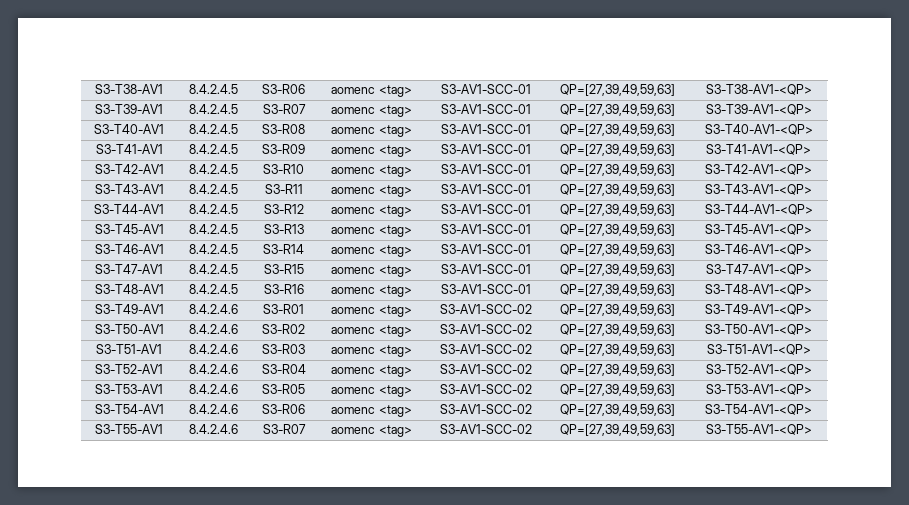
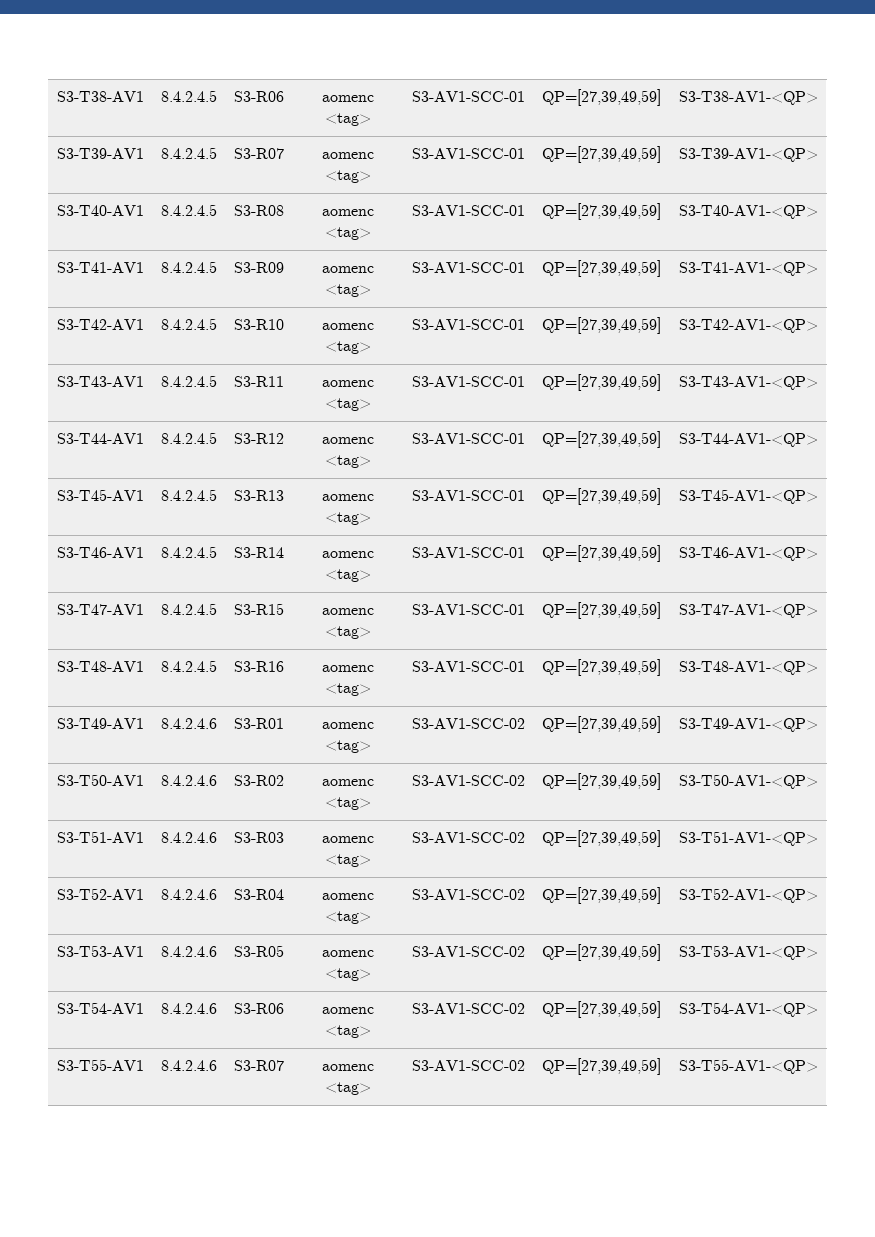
- S3-T38-AV1 | 8.4.2.4.5 | S3-R06 | aomenc <tag> | S3-AV1-SCC-01 | QP=[27,39,49,59,63] | S3-T38-AV1-<QP>
+ S3-T38-AV1 | 8.4.2.4.5 | S3-R06 | aomenc <tag> | S3-AV1-SCC-01 | QP=[27,39,49,59] | S3-T38-AV1-<QP>
- S3-T39-AV1 | 8.4.2.4.5 | S3-R07 | aomenc <tag> | S3-AV1-SCC-01 | QP=[27,39,49,59,63] | S3-T39-AV1-<QP>
+ S3-T39-AV1 | 8.4.2.4.5 | S3-R07 | aomenc <tag> | S3-AV1-SCC-01 | QP=[27,39,49,59] | S3-T39-AV1-<QP>
- S3-T40-AV1 | 8.4.2.4.5 | S3-R08 | aomenc <tag> | S3-AV1-SCC-01 | QP=[27,39,49,59,63] | S3-T40-AV1-<QP>
+ S3-T40-AV1 | 8.4.2.4.5 | S3-R08 | aomenc <tag> | S3-AV1-SCC-01 | QP=[27,39,49,59] | S3-T40-AV1-<QP>
- S3-T41-AV1 | 8.4.2.4.5 | S3-R09 | aomenc <tag> | S3-AV1-SCC-01 | QP=[27,39,49,59,63] | S3-T41-AV1-<QP>
+ S3-T41-AV1 | 8.4.2.4.5 | S3-R09 | aomenc <tag> | S3-AV1-SCC-01 | QP=[27,39,49,59] | S3-T41-AV1-<QP>
- S3-T42-AV1 | 8.4.2.4.5 | S3-R10 | aomenc <tag> | S3-AV1-SCC-01 | QP=[27,39,49,59,63] | S3-T42-AV1-<QP>
+ S3-T42-AV1 | 8.4.2.4.5 | S3-R10 | aomenc <tag> | S3-AV1-SCC-01 | QP=[27,39,49,59] | S3-T42-AV1-<QP>
- S3-T43-AV1 | 8.4.2.4.5 | S3-R11 | aomenc <tag> | S3-AV1-SCC-01 | QP=[27,39,49,59,63] | S3-T43-AV1-<QP>
+ S3-T43-AV1 | 8.4.2.4.5 | S3-R11 | aomenc <tag> | S3-AV1-SCC-01 | QP=[27,39,49,59] | S3-T43-AV1-<QP>
- S3-T44-AV1 | 8.4.2.4.5 | S3-R12 | aomenc <tag> | S3-AV1-SCC-01 | QP=[27,39,49,59,63] | S3-T44-AV1-<QP>
+ S3-T44-AV1 | 8.4.2.4.5 | S3-R12 | aomenc <tag> | S3-AV1-SCC-01 | QP=[27,39,49,59] | S3-T44-AV1-<QP>
- S3-T45-AV1 | 8.4.2.4.5 | S3-R13 | aomenc <tag> | S3-AV1-SCC-01 | QP=[27,39,49,59,63] | S3-T45-AV1-<QP>
+ S3-T45-AV1 | 8.4.2.4.5 | S3-R13 | aomenc <tag> | S3-AV1-SCC-01 | QP=[27,39,49,59] | S3-T45-AV1-<QP>
- S3-T46-AV1 | 8.4.2.4.5 | S3-R14 | aomenc <tag> | S3-AV1-SCC-01 | QP=[27,39,49,59,63] | S3-T46-AV1-<QP>
+ S3-T46-AV1 | 8.4.2.4.5 | S3-R14 | aomenc <tag> | S3-AV1-SCC-01 | QP=[27,39,49,59] | S3-T46-AV1-<QP>
- S3-T47-AV1 | 8.4.2.4.5 | S3-R15 | aomenc <tag> | S3-AV1-SCC-01 | QP=[27,39,49,59,63] | S3-T47-AV1-<QP>
+ S3-T47-AV1 | 8.4.2.4.5 | S3-R15 | aomenc <tag> | S3-AV1-SCC-01 | QP=[27,39,49,59] | S3-T47-AV1-<QP>
- S3-T48-AV1 | 8.4.2.4.5 | S3-R16 | aomenc <tag> | S3-AV1-SCC-01 | QP=[27,39,49,59,63] | S3-T48-AV1-<QP>
+ S3-T48-AV1 | 8.4.2.4.5 | S3-R16 | aomenc <tag> | S3-AV1-SCC-01 | QP=[27,39,49,59] | S3-T48-AV1-<QP>
- S3-T49-AV1 | 8.4.2.4.6 | S3-R01 | aomenc <tag> | S3-AV1-SCC-02 | QP=[27,39,49,59,63] | S3-T49-AV1-<QP>
+ S3-T49-AV1 | 8.4.2.4.6 | S3-R01 | aomenc <tag> | S3-AV1-SCC-02 | QP=[27,39,49,59] | S3-T49-AV1-<QP>
- S3-T50-AV1 | 8.4.2.4.6 | S3-R02 | aomenc <tag> | S3-AV1-SCC-02 | QP=[27,39,49,59,63] | S3-T50-AV1-<QP>
+ S3-T50-AV1 | 8.4.2.4.6 | S3-R02 | aomenc <tag> | S3-AV1-SCC-02 | QP=[27,39,49,59] | S3-T50-AV1-<QP>
- S3-T51-AV1 | 8.4.2.4.6 | S3-R03 | aomenc <tag> | S3-AV1-SCC-02 | QP=[27,39,49,59,63] | S3-T51-AV1-<QP>
+ S3-T51-AV1 | 8.4.2.4.6 | S3-R03 | aomenc <tag> | S3-AV1-SCC-02 | QP=[27,39,49,59] | S3-T51-AV1-<QP>
- S3-T52-AV1 | 8.4.2.4.6 | S3-R04 | aomenc <tag> | S3-AV1-SCC-02 | QP=[27,39,49,59,63] | S3-T52-AV1-<QP>
+ S3-T52-AV1 | 8.4.2.4.6 | S3-R04 | aomenc <tag> | S3-AV1-SCC-02 | QP=[27,39,49,59] | S3-T52-AV1-<QP>
- S3-T53-AV1 | 8.4.2.4.6 | S3-R05 | aomenc <tag> | S3-AV1-SCC-02 | QP=[27,39,49,59,63] | S3-T53-AV1-<QP>
+ S3-T53-AV1 | 8.4.2.4.6 | S3-R05 | aomenc <tag> | S3-AV1-SCC-02 | QP=[27,39,49,59] | S3-T53-AV1-<QP>
- S3-T54-AV1 | 8.4.2.4.6 | S3-R06 | aomenc <tag> | S3-AV1-SCC-02 | QP=[27,39,49,59,63] | S3-T54-AV1-<QP>
+ S3-T54-AV1 | 8.4.2.4.6 | S3-R06 | aomenc <tag> | S3-AV1-SCC-02 | QP=[27,39,49,59] | S3-T54-AV1-<QP>
- S3-T55-AV1 | 8.4.2.4.6 | S3-R07 | aomenc <tag> | S3-AV1-SCC-02 | QP=[27,39,49,59,63] | S3-T55-AV1-<QP>
+ S3-T55-AV1 | 8.4.2.4.6 | S3-R07 | aomenc <tag> | S3-AV1-SCC-02 | QP=[27,39,49,59] | S3-T55-AV1-<QP>

